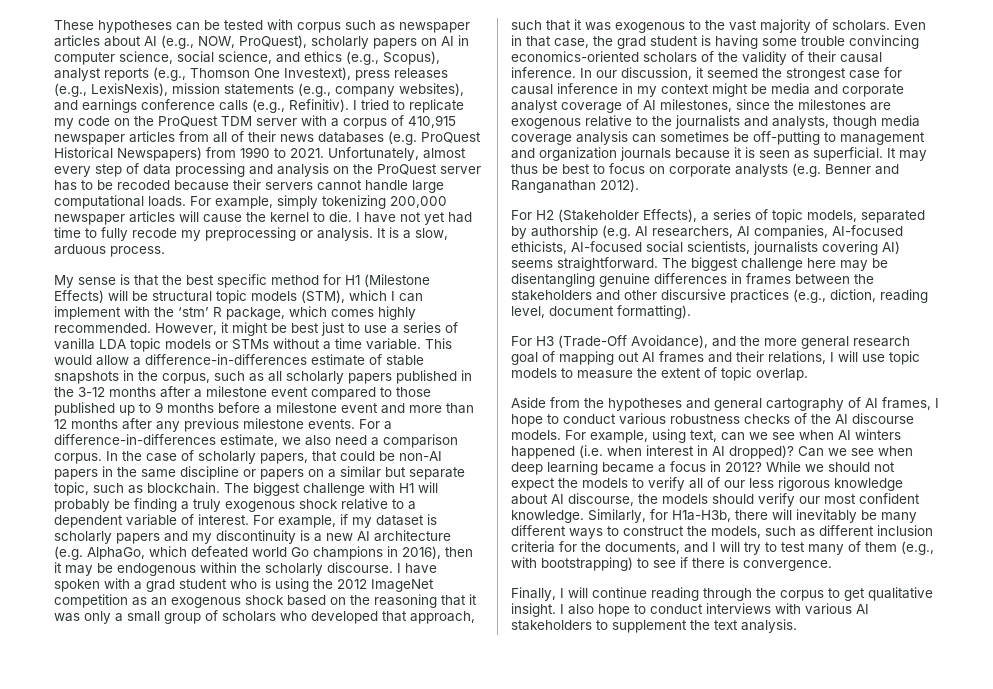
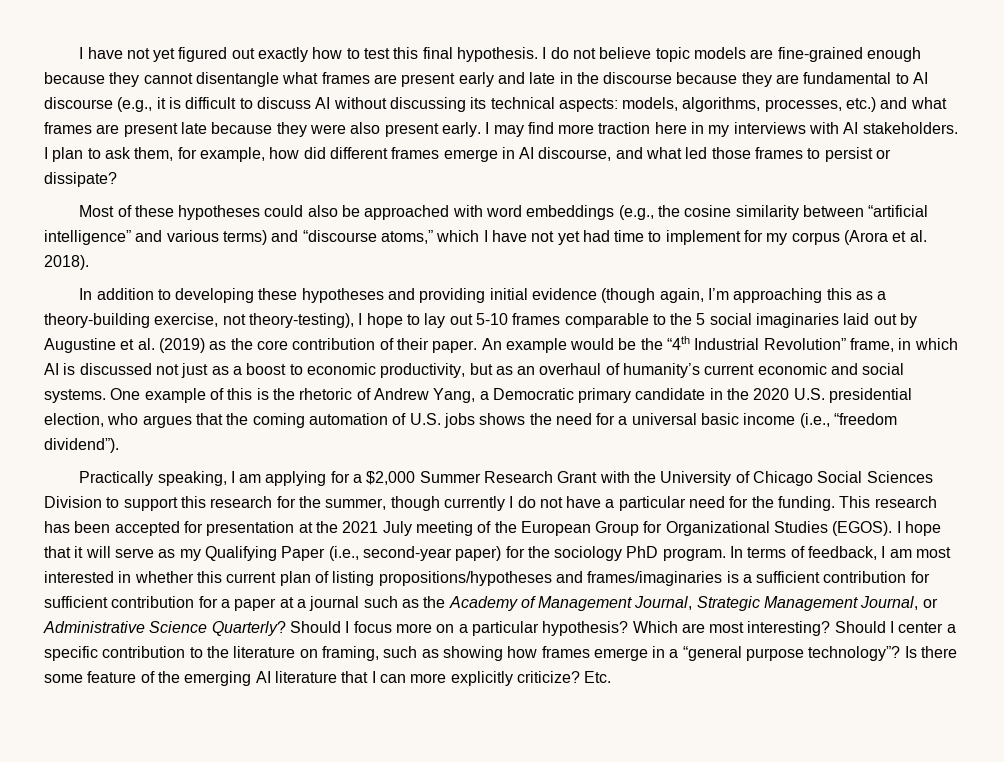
- These hypotheses can be tested with corpus such as newspaper articles about AI (e.g., NOW, ProQuest), scholarly papers on AI in computer science, social science, and ethics (e.g., Scopus), analyst reports (e.g., Thomson One Investext), press releases (e.g., LexisNexis), mission statements (e.g., company websites), and earnings conference calls (e.g., Refinitiv). I tried to replicate my code on the ProQuest TDM server with a corpus of 410,915 newspaper articles from all of their news databases (e.g. ProQuest Historical Newspapers) from 1990 to 2021. Unfortunately, almost every step of data processing and analysis on the ProQuest server has to be recoded because their servers cannot handle large computational loads. For example, simply tokenizing 200,000 newspaper articles will cause the kernel to die. I have not yet had time to fully recode my preprocessing or analysis. It is a slow, arduous process.
- My sense is that the best specific method for H1 (Milestone Effects) will be structural topic models (STM), which I can implement with the ‘stm’ R package, which comes highly recommended. However, it might be best just to use a series of vanilla LDA topic models or STMs without a time variable. This would allow a difference-in-differences estimate of stable snapshots in the corpus, such as all scholarly papers published in the 3-12 months after a milestone event compared to those published up to 9 months before a milestone event and more than 12 months after any previous milestone events. For a difference-in-differences estimate, we also need a comparison corpus. In the case of scholarly papers, that could be non-AI papers in the same discipline or papers on a similar but separate topic, such as blockchain. The biggest challenge with H1 will probably be finding a truly exogenous shock relative to a dependent variable of interest. For example, if my dataset is scholarly papers and my discontinuity is a new AI architecture (e.g. AlphaGo, which defeated world Go champions in 2016), then it may be endogenous within the scholarly discourse. I have spoken with a grad student who is using the 2012 ImageNet competition as an exogenous shock based on the reasoning that it was only a small group of scholars who developed that approach, such that it was exogenous to the vast majority of scholars. Even in that case, the grad student is having some trouble convincing economics-oriented scholars of the validity of their causal inference. In our discussion, it seemed the strongest case for causal inference in my context might be media and corporate analyst coverage of AI milestones, since the milestones are exogenous relative to the journalists and analysts, though media coverage analysis can sometimes be off-putting to management and organization journals because it is seen as superficial. It may thus be best to focus on corporate analysts (e.g. Benner and Ranganathan 2012).
- For H2 (Stakeholder Effects), a series of topic models, separated by authorship (e.g. AI researchers, AI companies, AI-focused ethicists, AI-focused social scientists, journalists covering AI) seems straightforward. The biggest challenge here may be disentangling genuine differences in frames between the stakeholders and other discursive practices (e.g., diction, reading level, document formatting).
- For H3 (Trade-Off Avoidance), and the more general research goal of mapping out AI frames and their relations, I will use topic models to measure the extent of topic overlap.
- Aside from the hypotheses and general cartography of AI frames, I hope to conduct various robustness checks of the AI discourse models. For example, using text, can we see when AI winters happened (i.e. when interest in AI dropped)? Can we see when deep learning became a focus in 2012? While we should not expect the models to verify all of our less rigorous knowledge about AI discourse, the models should verify our most confident knowledge. Similarly, for H1a-H3b, there will inevitably be many different ways to construct the models, such as different inclusion criteria for the documents, and I will try to test many of them (e.g., with bootstrapping) to see if there is convergence.
- Finally, I will continue reading through the corpus to get qualitative insight. I also hope to conduct interviews with various AI stakeholders to supplement the text analysis.
+ I have not yet figured out exactly how to test this final hypothesis. I do not believe topic models are fine-grained enough because they cannot disentangle what frames are present early and late in the discourse because they are fundamental to AI discourse (e.g., it is difficult to discuss AI without discussing its technical aspects: models, algorithms, processes, etc.) and what frames are present late because they were also present early. I may find more traction here in my interviews with AI stakeholders. I plan to ask them, for example, how did different frames emerge in AI discourse, and what led those frames to persist or dissipate?
+ Most of these hypotheses could also be approached with word embeddings (e.g., the cosine similarity between “artificial intelligence” and various terms) and “discourse atoms,” which I have not yet had time to implement for my corpus (Arora et al. 2018).
+ In addition to developing these hypotheses and providing initial evidence (though again, I’m approaching this as a theory-building exercise, not theory-testing), I hope to lay out 5-10 frames comparable to the 5 social imaginaries laid out by Augustine et al. (2019) as the core contribution of their paper. An example would be the “4th Industrial Revolution” frame, in which AI is discussed not just as a boost to economic productivity, but as an overhaul of humanity’s current economic and social systems. One example of this is the rhetoric of Andrew Yang, a Democratic primary candidate in the 2020 U.S. presidential election, who argues that the coming automation of U.S. jobs shows the need for a universal basic income (i.e., “freedom dividend”).
+ Practically speaking, I am applying for a $2,000 Summer Research Grant with the University of Chicago Social Sciences Division to support this research for the summer, though currently I do not have a particular need for the funding. This research has been accepted for presentation at the 2021 July meeting of the European Group for Organizational Studies (EGOS). I hope that it will serve as my Qualifying Paper (i.e., second-year paper) for the sociology PhD program. In terms of feedback, I am most interested in whether this current plan of listing propositions/hypotheses and frames/imaginaries is a sufficient contribution for sufficient contribution for a paper at a journal such as the Academy of Management Journal, Strategic Management Journal, or Administrative Science Quarterly? Should I focus more on a particular hypothesis? Which are most interesting? Should I center a specific contribution to the literature on framing, such as showing how frames emerge in a “general purpose technology”? Is there some feature of the emerging AI literature that I can more explicitly criticize? Etc.

